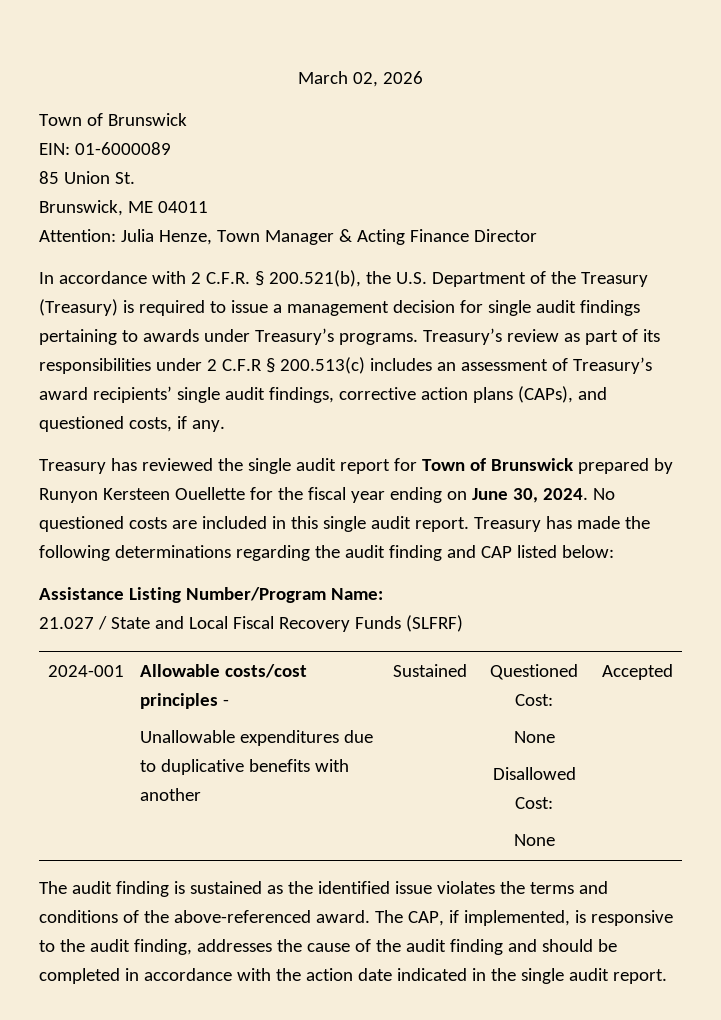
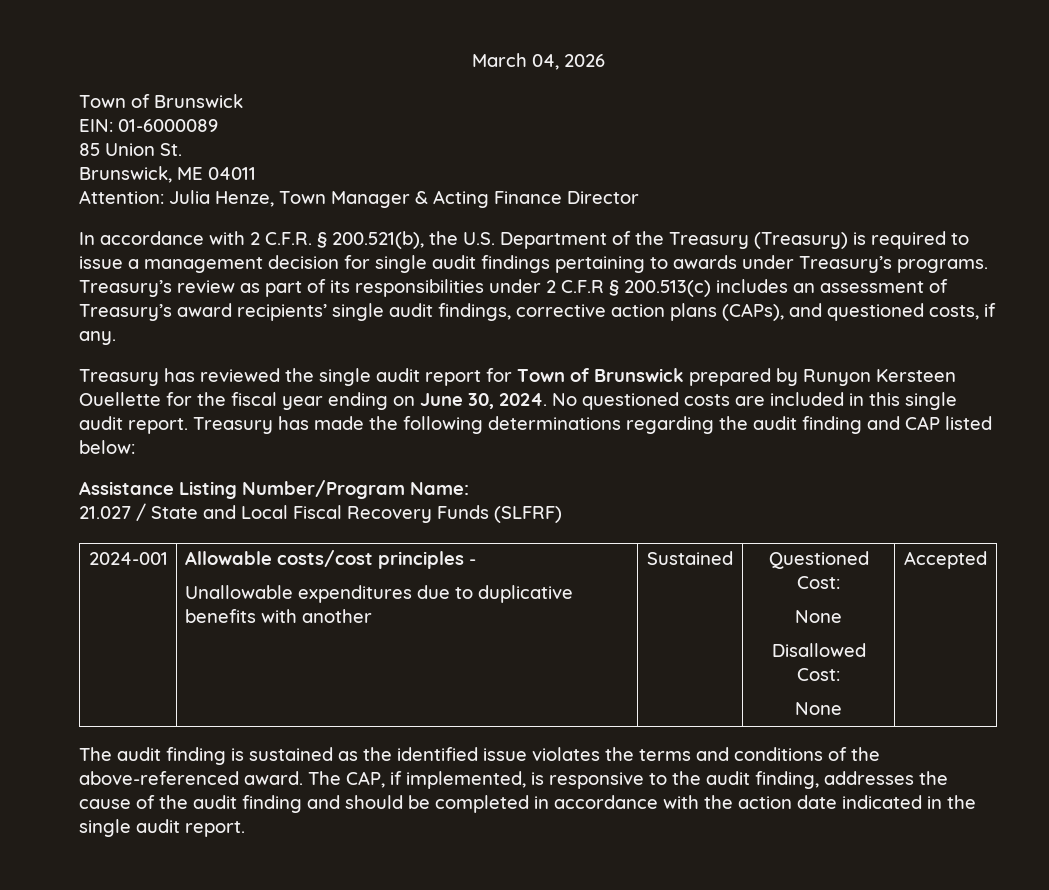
- March 02, 2026
+ March 04, 2026

